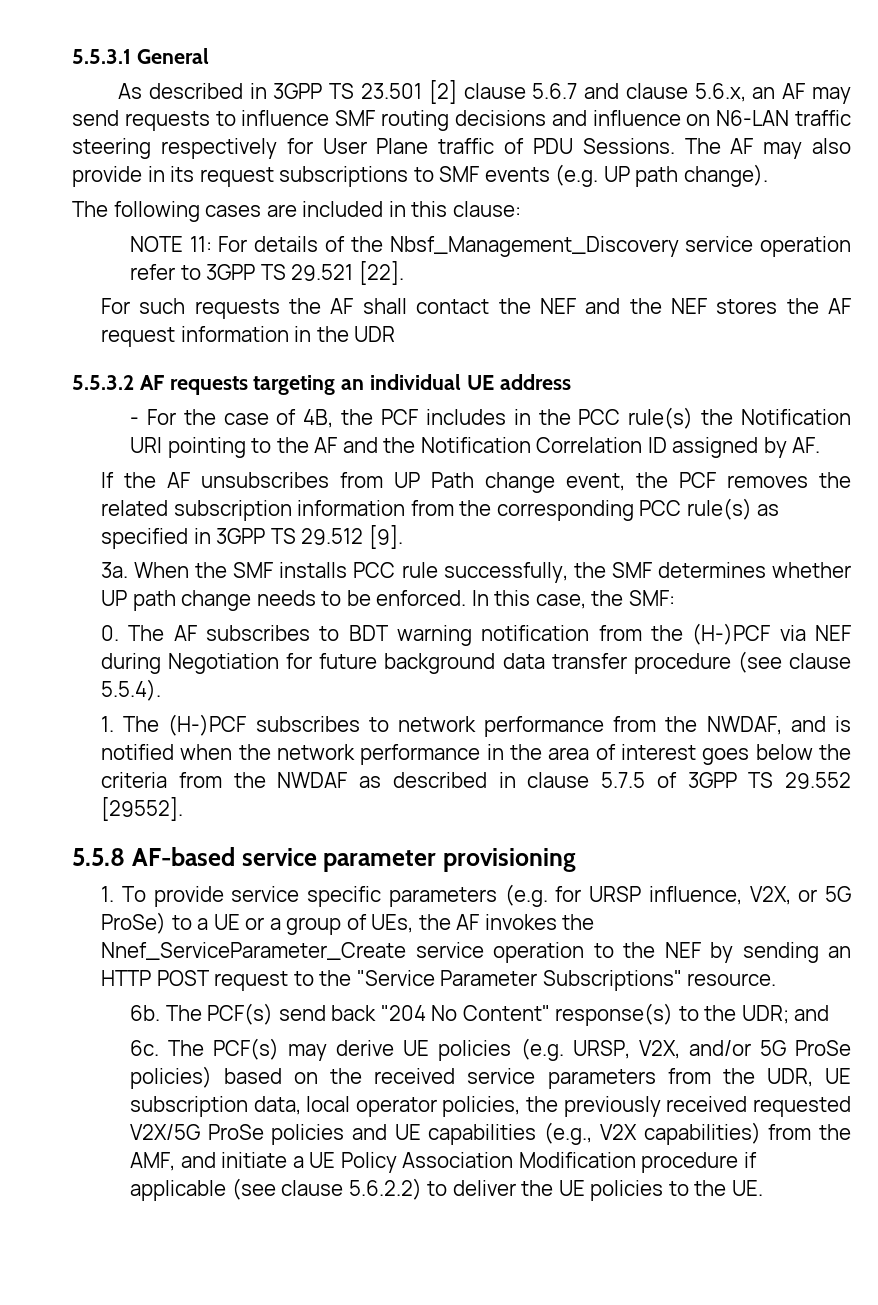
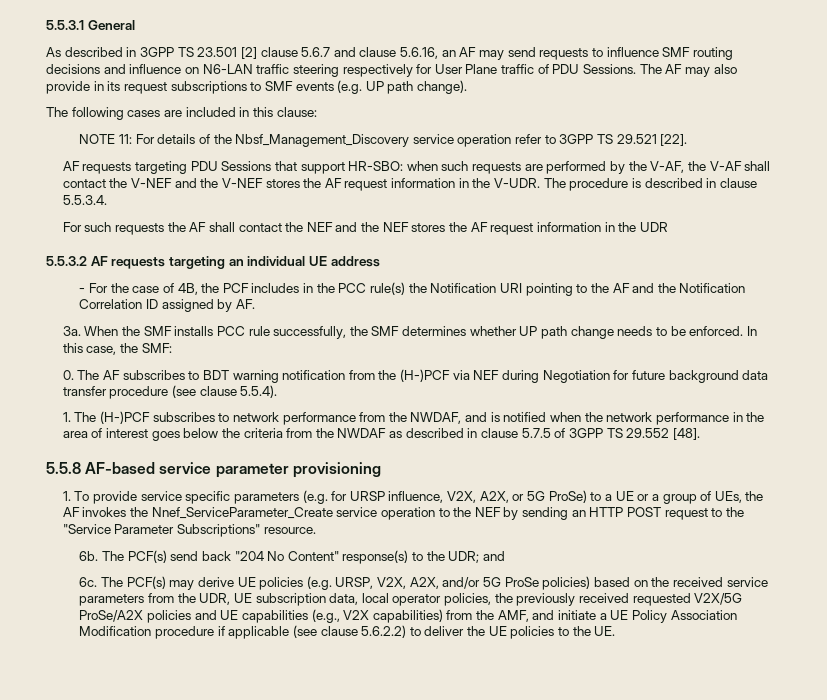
- As described in 3GPP TS 23.501 [2] clause 5.6.7 and clause 5.6.x, an AF may send requests to influence SMF routing decisions and influence on N6-LAN traffic steering respectively for User Plane traffic of PDU Sessions.
+ As described in 3GPP TS 23.501 [2] clause 5.6.7 and clause 5.6.16, an AF may send requests to influence SMF routing decisions and influence on N6-LAN traffic steering respectively for User Plane traffic of PDU Sessions.
+ AF requests targeting PDU Sessions that support HR-SBO: when such requests are performed by the V-AF, the V-AF shall contact the V-NEF and the V-NEF stores the AF request information in the V-UDR. The procedure is described in clause 5.5.3.4.
- If the AF unsubscribes from UP Path change event, the PCF removes the related subscription information from the corresponding PCC rule(s) as specified in 3GPP TS 29.512 [9].
- 1. The (H-)PCF subscribes to network performance from the NWDAF, and is notified when the network performance in the area of interest goes below the criteria from the NWDAF as described in clause 5.7.5 of 3GPP TS 29.552 [29552].
+ 1. The (H-)PCF subscribes to network performance from the NWDAF, and is notified when the network performance in the area of interest goes below the criteria from the NWDAF as described in clause 5.7.5 of 3GPP TS 29.552 [48].
- 1. To provide service specific parameters (e.g. for URSP influence, V2X, or 5G ProSe) to a UE or a group of UEs, the AF invokes the Nnef_ServiceParameter_Create service operation to the NEF by sending an HTTP POST request to the "Service Parameter Subscriptions" resource.
+ 1. To provide service specific parameters (e.g. for URSP influence, V2X, A2X, or 5G ProSe) to a UE or a group of UEs, the AF invokes the Nnef_ServiceParameter_Create service operation to the NEF by sending an HTTP POST request to the "Service Parameter Subscriptions" resource.
- The PCF(s) may derive UE policies (e.g. URSP, V2X, and/or 5G ProSe policies) based on the received service parameters from the UDR, UE subscription data, local operator policies, the previously received requested V2X/5G ProSe policies and UE capabilities (e.g., V2X capabilities) from the AMF, and initiate a UE Policy Association Modification procedure if applicable (see clause 5.6.2.2) to deliver the UE policies to the UE.
+ The PCF(s) may derive UE policies (e.g. URSP, V2X, A2X, and/or 5G ProSe policies) based on the received service parameters from the UDR, UE subscription data, local operator policies, the previously received requested V2X/5G ProSe/A2X policies and UE capabilities (e.g., V2X capabilities) from the AMF, and initiate a UE Policy Association Modification procedure if applicable (see clause 5.6.2.2) to deliver the UE policies to the UE.

